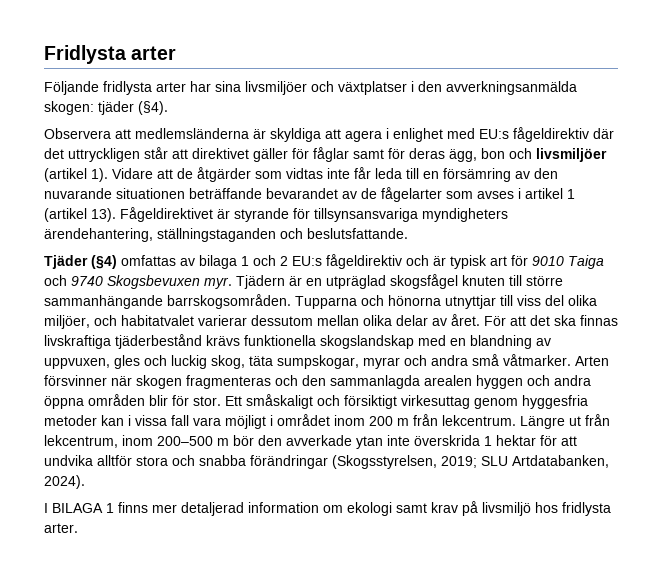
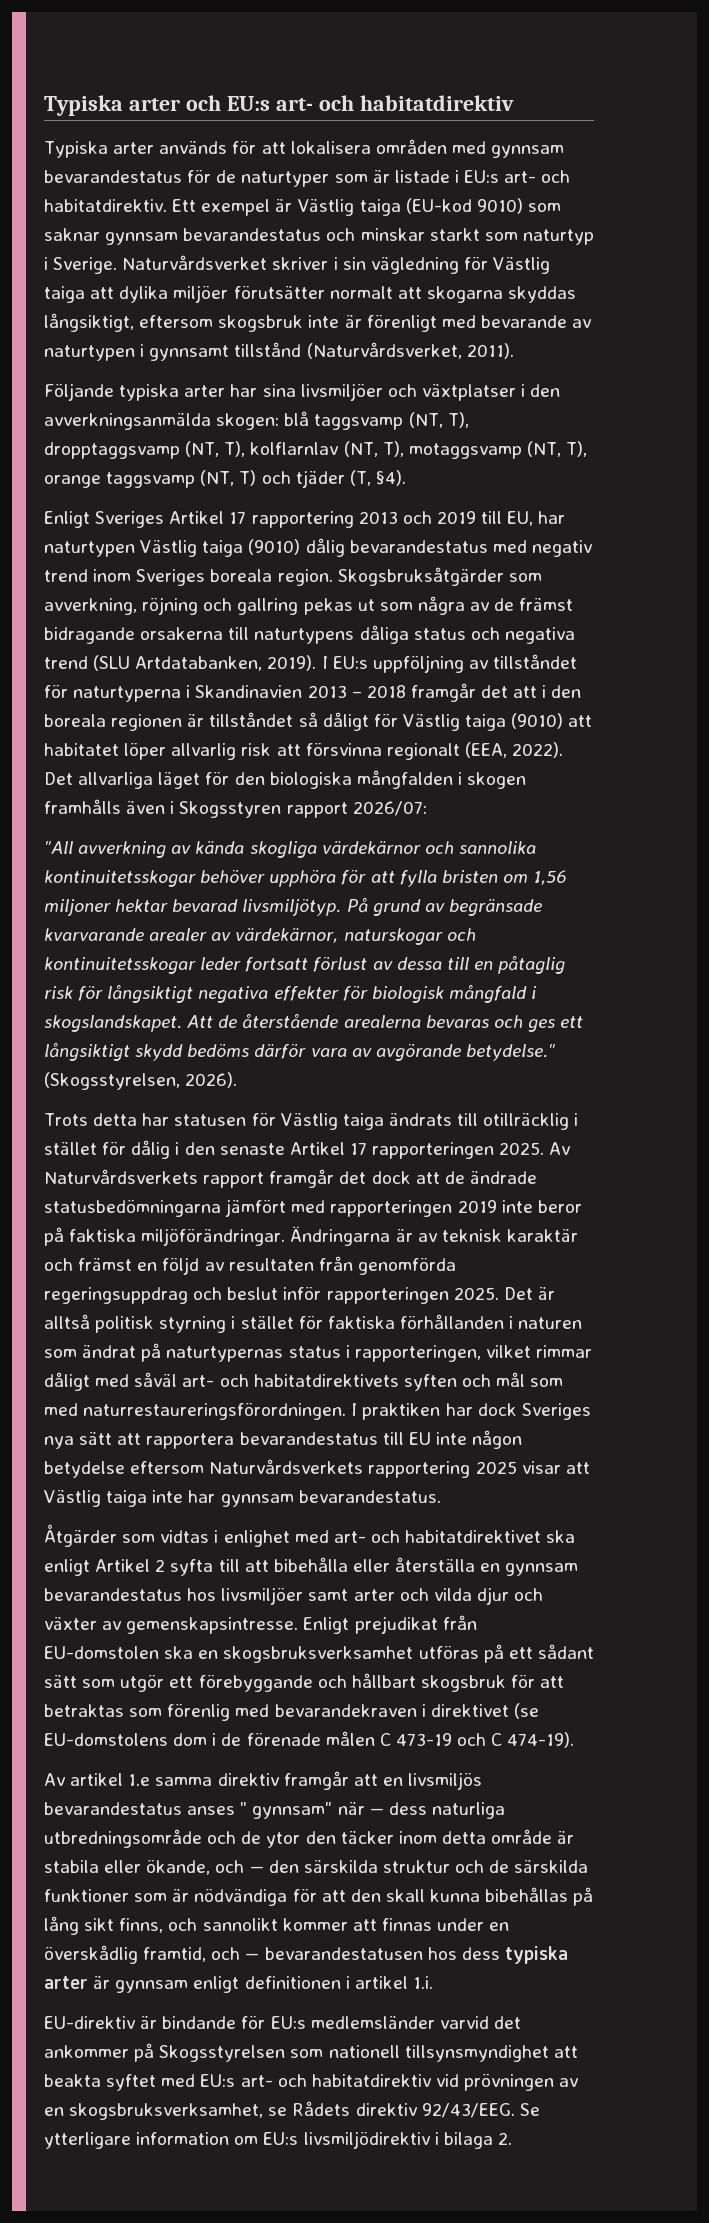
- Fridlysta arter
+ Typiska arter och EU:s art- och habitatdirektiv
+ Typiska arter används för att lokalisera områden med gynnsam bevarandestatus för de naturtyper som är listade i EU:s art- och habitatdirektiv. Ett exempel är Västlig taiga (EU-kod 9010) som saknar gynnsam bevarandestatus och minskar starkt som naturtyp i Sverige. Naturvårdsverket skriver i sin vägledning för Västlig taiga att dylika miljöer förutsätter normalt att skogarna skyddas långsiktigt, eftersom skogsbruk inte är förenligt med bevarande av naturtypen i gynnsamt tillstånd (Naturvårdsverket, 2011).
- Följande fridlysta arter har sina livsmiljöer och växtplatser i den avverkningsanmälda skogen: tjäder (§4).
- Observera att medlemsländerna är skyldiga att agera i enlighet med EU:s fågeldirektiv där det uttryckligen står att direktivet gäller för fåglar samt för deras ägg, bon och livsmiljöer (artikel 1). Vidare att de åtgärder som vidtas inte får leda till en försämring av den nuvarande situationen beträffande bevarandet av de fågelarter som avses i artikel 1 (artikel 13). Fågeldirektivet är styrande för tillsynsansvariga myndigheters ärendehantering, ställningstaganden och beslutsfattande.
- Tjäder (§4) omfattas av bilaga 1 och 2 EU:s fågeldirektiv och är typisk art för 9010 Taiga och 9740 Skogsbevuxen myr. Tjädern är en utpräglad skogsfågel knuten till större sammanhängande barrskogsområden. Tupparna och hönorna utnyttjar till viss del olika miljöer, och habitatvalet varierar dessutom mellan olika delar av året. För att det ska finnas livskraftiga tjäderbestånd krävs funktionella skogslandskap med en blandning av uppvuxen, gles och luckig skog, täta sumpskogar, myrar och andra små våtmarker. Arten försvinner när skogen fragmenteras och den sammanlagda arealen hyggen och andra öppna områden blir för stor. Ett småskaligt och försiktigt virkesuttag genom hyggesfria metoder kan i vissa fall vara möjligt i området inom 200 m från lekcentrum. Längre ut från lekcentrum, inom 200–500 m bör den avverkade ytan inte överskrida 1 hektar för att undvika alltför stora och snabba förändringar (Skogsstyrelsen, 2019; SLU Artdatabanken, 2024).
- I BILAGA 1 finns mer detaljerad information om ekologi samt krav på livsmiljö hos fridlysta arter.
+ Följande typiska arter har sina livsmiljöer och växtplatser i den avverkningsanmälda skogen: blå taggsvamp (NT, T), dropptaggsvamp (NT, T), kolflarnlav (NT, T), motaggsvamp (NT, T), orange taggsvamp (NT, T) och tjäder (T, §4).
+ Enligt Sveriges Artikel 17 rapportering 2013 och 2019 till EU, har naturtypen Västlig taiga (9010) dålig bevarandestatus med negativ trend inom Sveriges boreala region. Skogsbruksåtgärder som avverkning, röjning och gallring pekas ut som några av de främst bidragande orsakerna till naturtypens dåliga status och negativa trend (SLU Artdatabanken, 2019). I EU:s uppföljning av tillståndet för naturtyperna i Skandinavien 2013 – 2018 framgår det att i den boreala regionen är tillståndet så dåligt för Västlig taiga (9010) att habitatet löper allvarlig risk att försvinna regionalt (EEA, 2022). Det allvarliga läget för den biologiska mångfalden i skogen framhålls även i Skogsstyren rapport 2026/07:
+ "All avverkning av kända skogliga värdekärnor och sannolika kontinuitetsskogar behöver upphöra för att fylla bristen om 1,56 miljoner hektar bevarad livsmiljötyp. På grund av begränsade kvarvarande arealer av värdekärnor, naturskogar och kontinuitetsskogar leder fortsatt förlust av dessa till en påtaglig risk för långsiktigt negativa effekter för biologisk mångfald i skogslandskapet. Att de återstående arealerna bevaras och ges ett långsiktigt skydd bedöms därför vara av avgörande betydelse." (Skogsstyrelsen, 2026).
+ Trots detta har statusen för Västlig taiga ändrats till otillräcklig i stället för dålig i den senaste Artikel 17 rapporteringen 2025. Av Naturvårdsverkets rapport framgår det dock att de ändrade statusbedömningarna jämfört med rapporteringen 2019 inte beror på faktiska miljöförändringar. Ändringarna är av teknisk karaktär och främst en följd av resultaten från genomförda regeringsuppdrag och beslut inför rapporteringen 2025. Det är alltså politisk styrning i stället för faktiska förhållanden i naturen som ändrat på naturtypernas status i rapporteringen, vilket rimmar dåligt med såväl art- och habitatdirektivets syften och mål som med naturrestaureringsförordningen. I praktiken har dock Sveriges nya sätt att rapportera bevarandestatus till EU inte någon betydelse eftersom Naturvårdsverkets rapportering 2025 visar att Västlig taiga inte har gynnsam bevarandestatus.
+ Åtgärder som vidtas i enlighet med art- och habitatdirektivet ska enligt Artikel 2 syfta till att bibehålla eller återställa en gynnsam bevarandestatus hos livsmiljöer samt arter och vilda djur och växter av gemenskapsintresse. Enligt prejudikat från EU-domstolen ska en skogsbruksverksamhet utföras på ett sådant sätt som utgör ett förebyggande och hållbart skogsbruk för att betraktas som förenlig med bevarandekraven i direktivet (se EU-domstolens dom i de förenade målen C 473-19 och C 474-19).
+ Av artikel 1.e samma direktiv framgår att en livsmiljös bevarandestatus anses " gynnsam" när — dess naturliga utbredningsområde och de ytor den täcker inom detta område är stabila eller ökande, och — den särskilda struktur och de särskilda funktioner som är nödvändiga för att den skall kunna bibehållas på lång sikt finns, och sannolikt kommer att finnas under en överskådlig framtid, och — bevarandestatusen hos dess typiska arter är gynnsam enligt definitionen i artikel 1.i.
+ EU-direktiv är bindande för EU:s medlemsländer varvid det ankommer på Skogsstyrelsen som nationell tillsynsmyndighet att beakta syftet med EU:s art- och habitatdirektiv vid prövningen av en skogsbruksverksamhet, se Rådets direktiv 92/43/EEG. Se ytterligare information om EU:s livsmiljödirektiv i bilaga 2.

